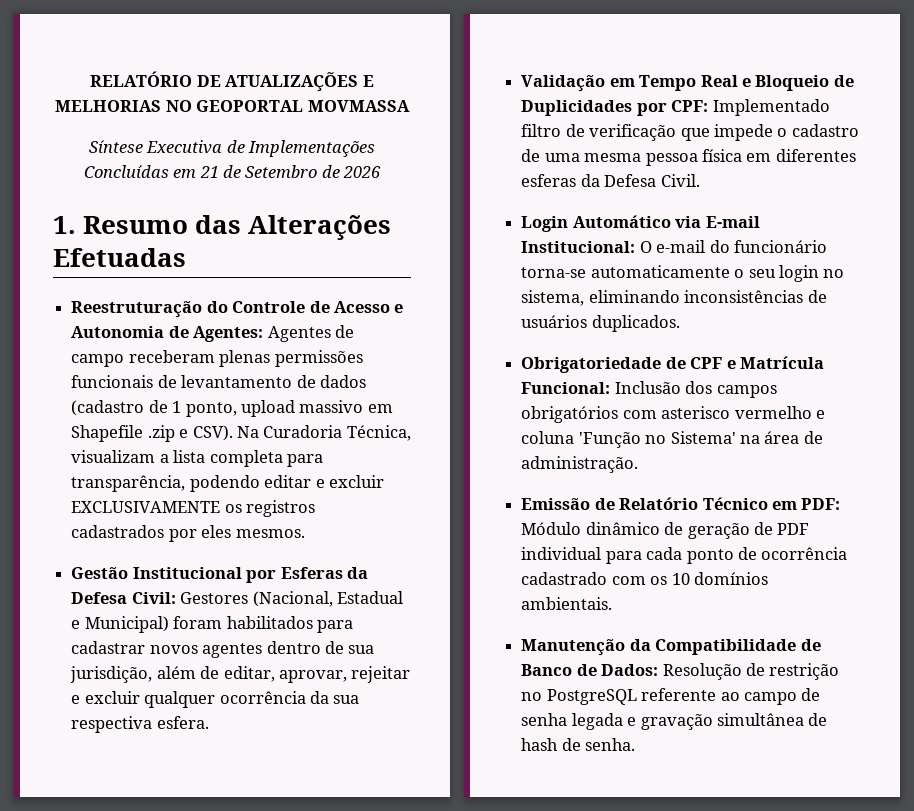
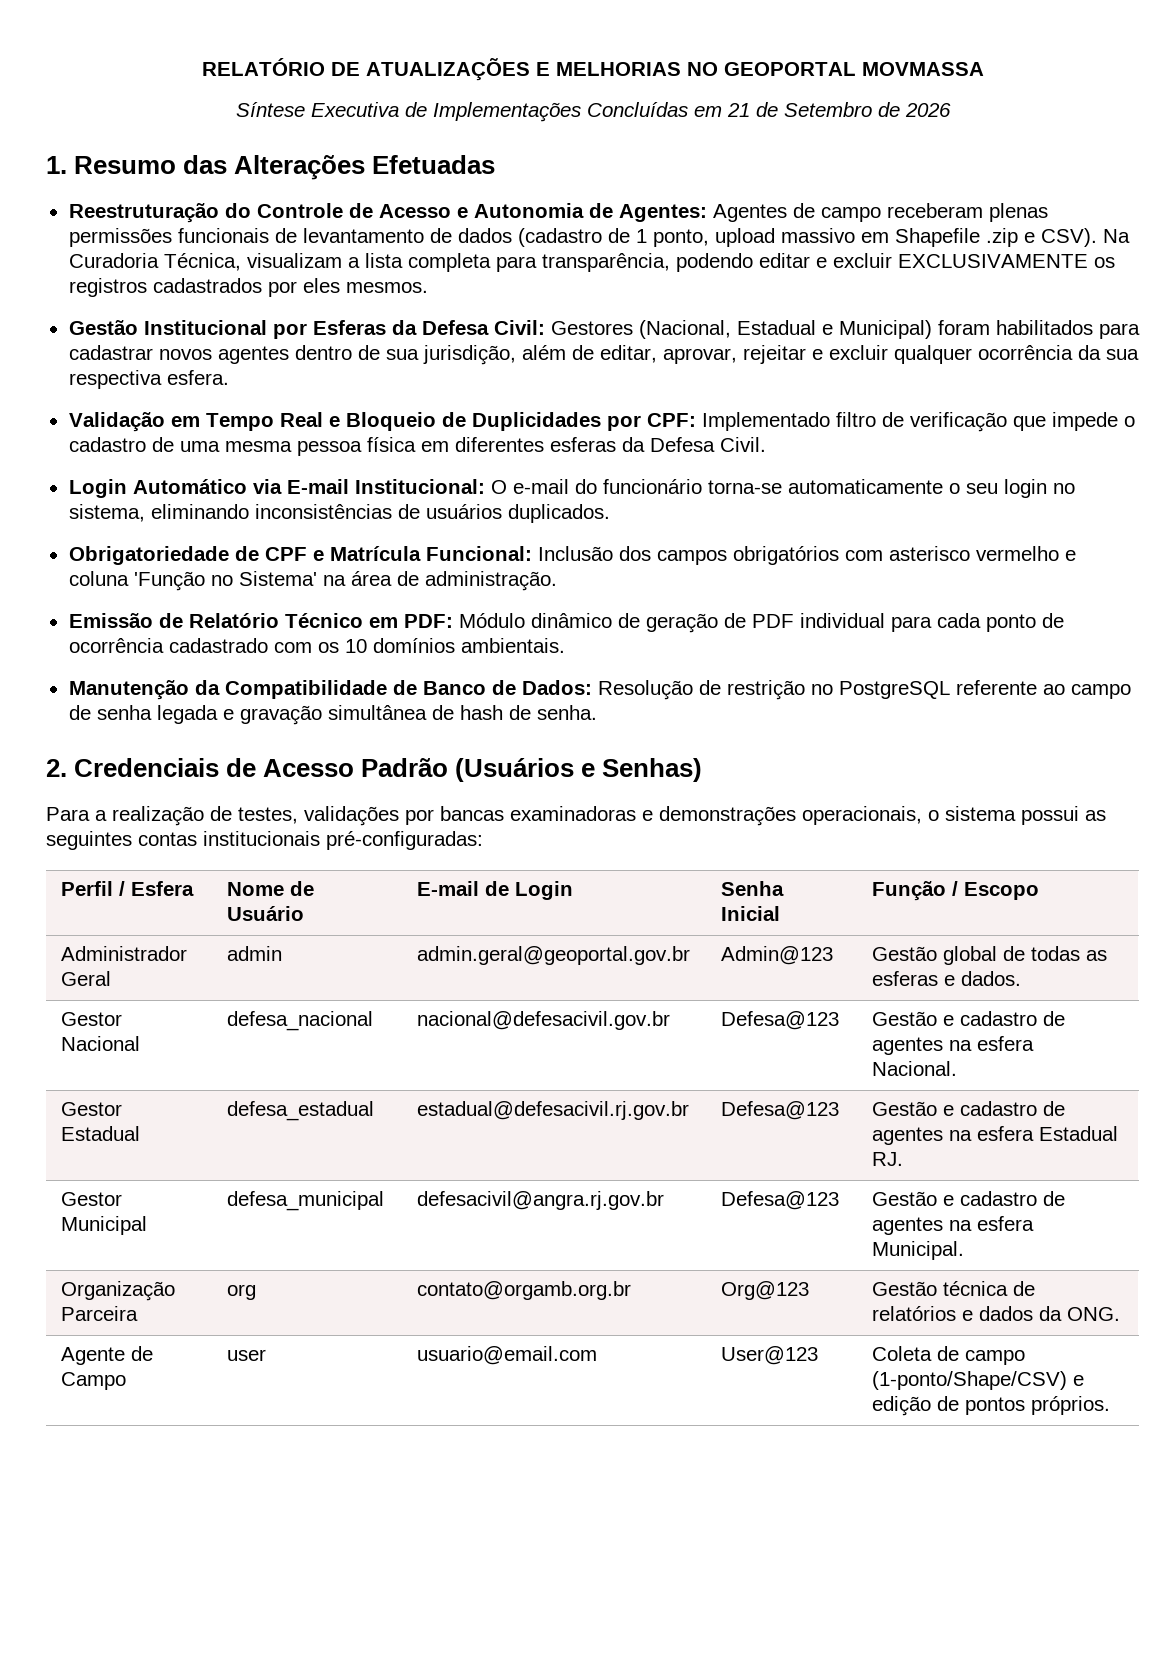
+ 2. Credenciais de Acesso Padrão (Usuários e Senhas)
+ Para a realização de testes, validações por bancas examinadoras e demonstrações operacionais, o sistema possui as seguintes contas institucionais pré-configuradas:
+ Perfil / Esfera | Nome de Usuário | E-mail de Login | Senha Inicial | Função / Escopo
+ Administrador Geral | admin | admin.geral@geoportal.gov.br | Admin@123 | Gestão global de todas as esferas e dados.
+ Gestor Nacional | defesa_nacional | nacional@defesacivil.gov.br | Defesa@123 | Gestão e cadastro de agentes na esfera Nacional.
+ Gestor Estadual | defesa_estadual | estadual@defesacivil.rj.gov.br | Defesa@123 | Gestão e cadastro de agentes na esfera Estadual RJ.
+ Gestor Municipal | defesa_municipal | defesacivil@angra.rj.gov.br | Defesa@123 | Gestão e cadastro de agentes na esfera Municipal.
+ Organização Parceira | org | contato@orgamb.org.br | Org@123 | Gestão técnica de relatórios e dados da ONG.
+ Agente de Campo | user | usuario@email.com | User@123 | Coleta de campo (1-ponto/Shape/CSV) e edição de pontos próprios.

